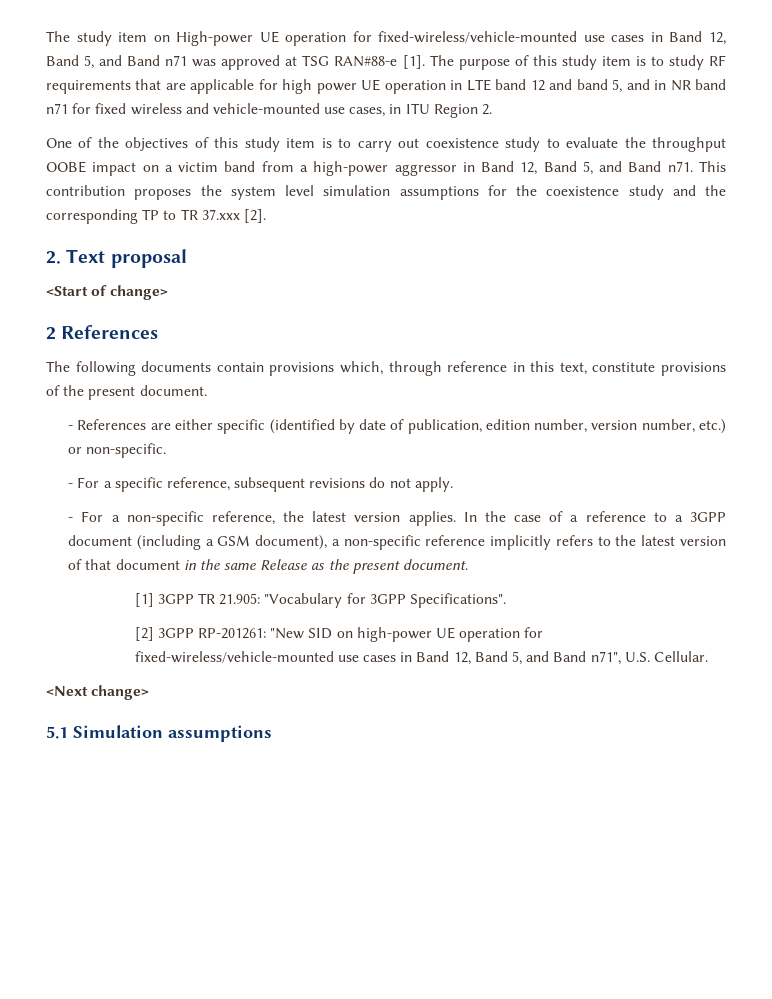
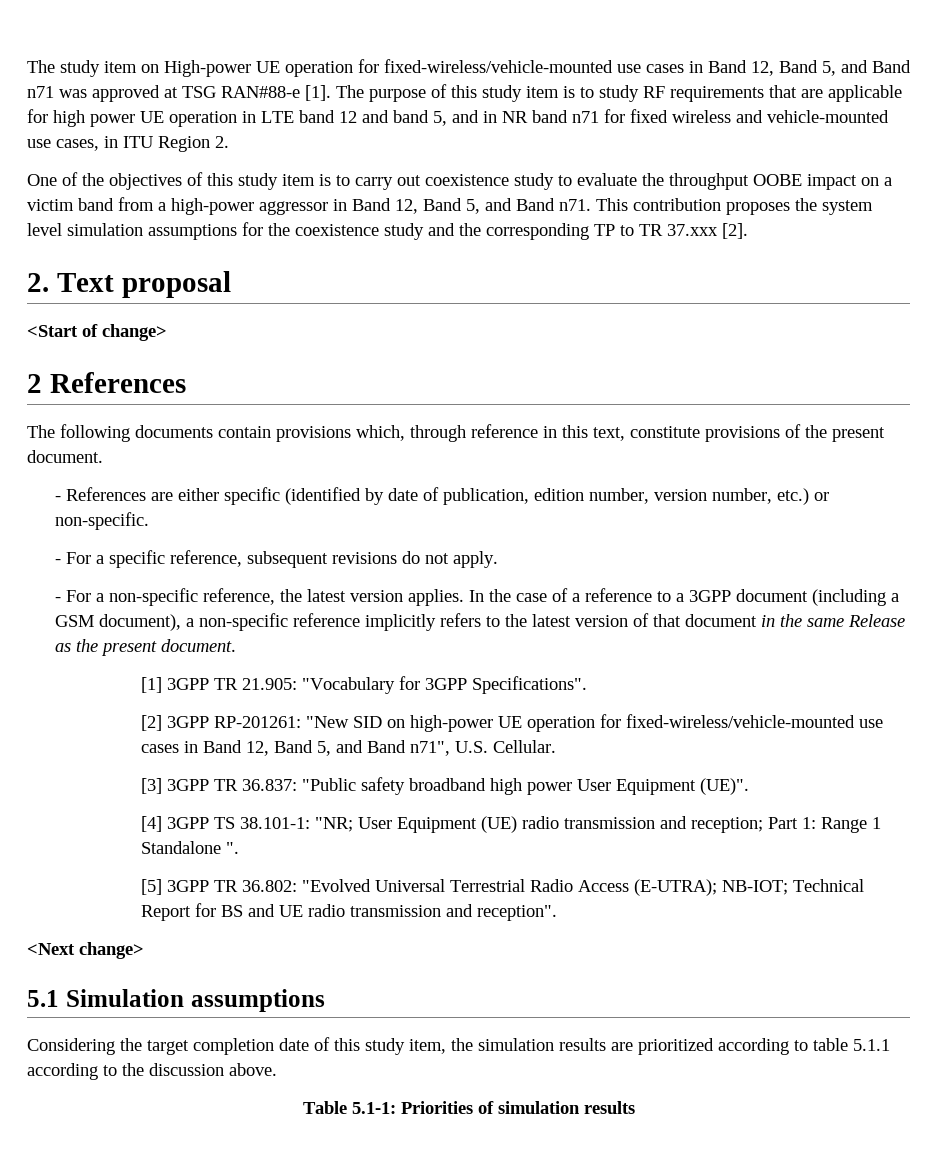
+ [3] 3GPP TR 36.837: "Public safety broadband high power User Equipment (UE)".
+ [4] 3GPP TS 38.101-1: "NR; User Equipment (UE) radio transmission and reception; Part 1: Range 1 Standalone ".
+ [5] 3GPP TR 36.802: "Evolved Universal Terrestrial Radio Access (E-UTRA); NB-IOT; Technical Report for BS and UE radio transmission and reception".
+ Considering the target completion date of this study item, the simulation results are prioritized according to table 5.1.1 according to the discussion above.
+ Table 5.1-1: Priorities of simulation results

